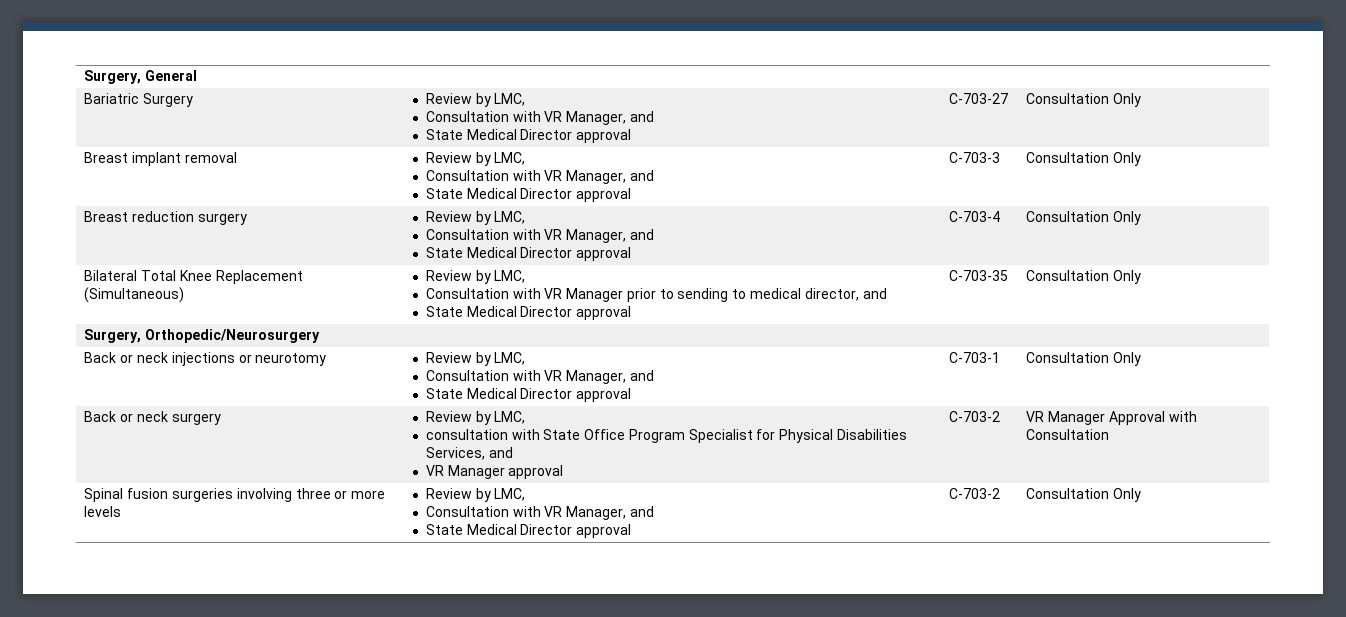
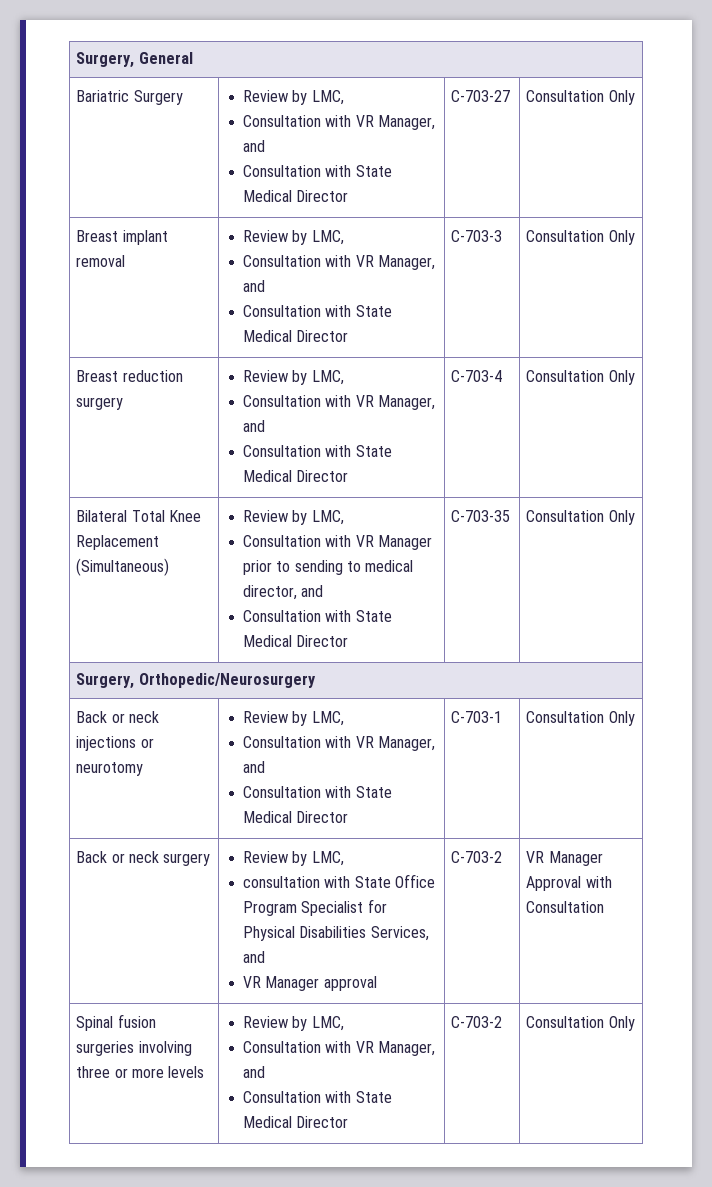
  Bariatric Surgery | Review by LMC,
  Consultation with VR Manager, and
- State Medical Director approval | C-703-27 | Consultation Only
+ Consultation with State Medical Director | C-703-27 | Consultation Only
  Breast implant removal | Review by LMC,
  Consultation with VR Manager, and
- State Medical Director approval | C-703-3 | Consultation Only
+ Consultation with State Medical Director | C-703-3 | Consultation Only
  Breast reduction surgery | Review by LMC,
  Consultation with VR Manager, and
- State Medical Director approval | C-703-4 | Consultation Only
+ Consultation with State Medical Director | C-703-4 | Consultation Only
  Bilateral Total Knee Replacement (Simultaneous) | Review by LMC,
  Consultation with VR Manager prior to sending to medical director, and
- State Medical Director approval | C-703-35 | Consultation Only
+ Consultation with State Medical Director | C-703-35 | Consultation Only
  Back or neck injections or neurotomy | Review by LMC,
  Consultation with VR Manager, and
- State Medical Director approval | C-703-1 | Consultation Only
+ Consultation with State Medical Director | C-703-1 | Consultation Only
  Spinal fusion surgeries involving three or more levels | Review by LMC,
  Consultation with VR Manager, and
- State Medical Director approval | C-703-2 | Consultation Only
+ Consultation with State Medical Director | C-703-2 | Consultation Only

